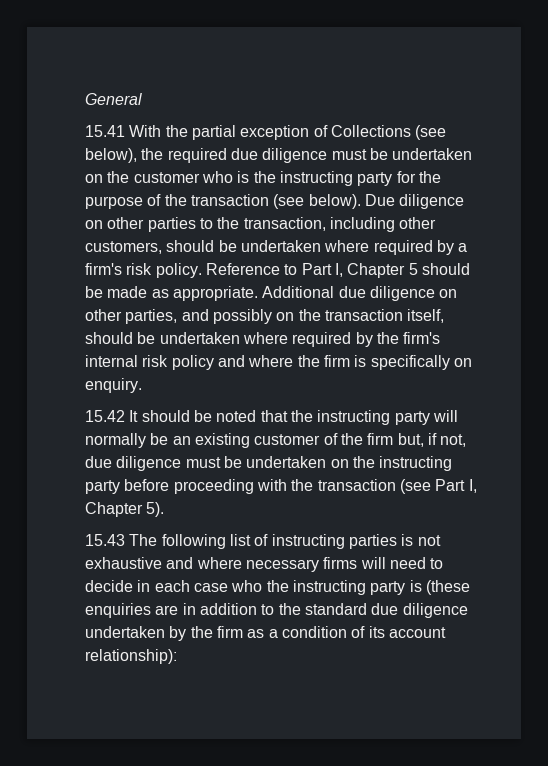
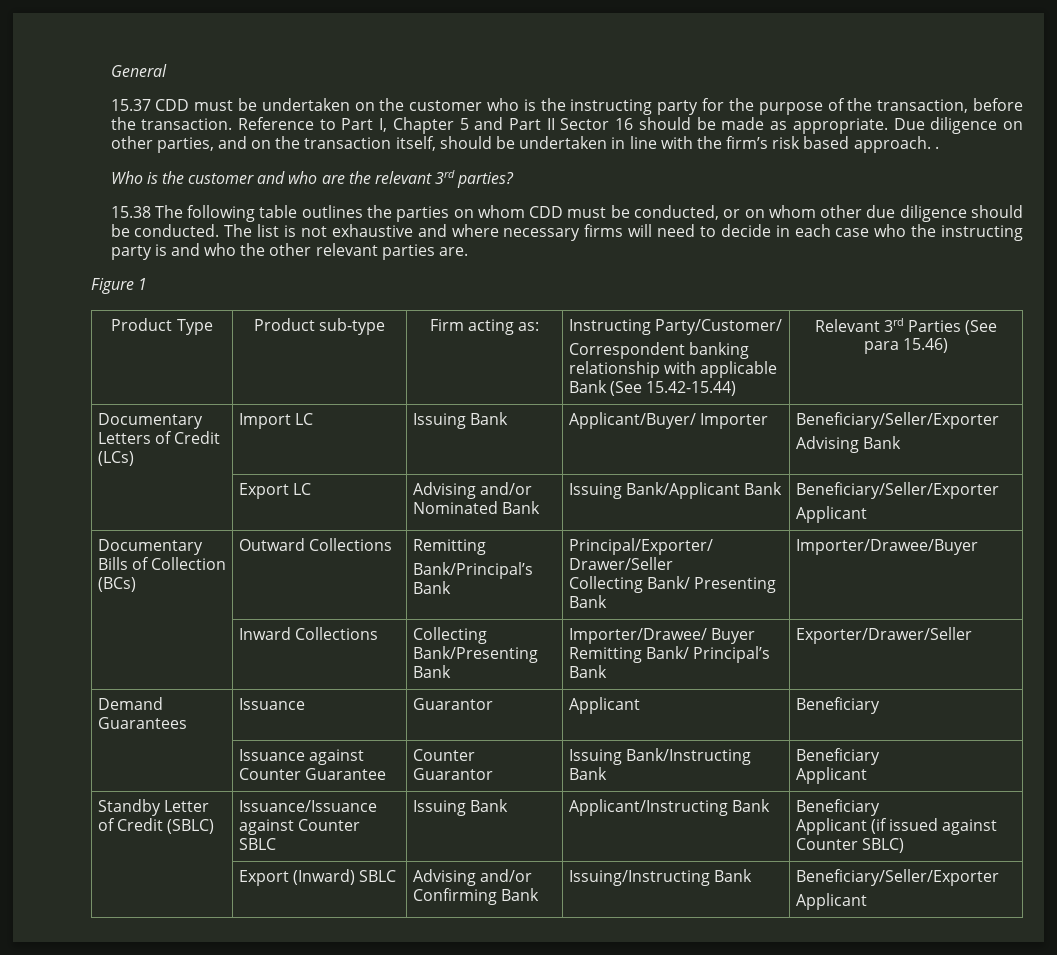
- 15.41 With the partial exception of Collections (see below), the required due diligence must be undertaken on the customer who is the instructing party for the purpose of the transaction (see below). Due diligence on other parties to the transaction, including other customers, should be undertaken where required by a firm's risk policy.
+ 15.37 CDD must be undertaken on the customer who is the instructing party for the purpose of the transaction, before the transaction.
- Reference to Part I, Chapter 5 should be made as appropriate.
+ Reference to Part I, Chapter 5 and Part II Sector 16 should be made as appropriate.
- Additional due diligence on other parties, and possibly on the transaction itself, should be undertaken where required by the firm's internal risk policy and where the firm is specifically on enquiry.
- 15.42 It should be noted that the instructing party will normally be an existing customer of the firm but, if not, due diligence must be undertaken on the instructing party before proceeding with the transaction (see Part I, Chapter 5).
- 15.43 The following list of instructing parties is not exhaustive and where necessary firms will need to decide in each case who the instructing party is (these enquiries are in addition to the standard due diligence undertaken by the firm as a condition of its account relationship):
+ Due diligence on other parties, and on the transaction itself, should be undertaken in line with the firm’s risk based approach. .
+ Who is the customer and who are the relevant 3rd parties?
+ 15.38 The following table outlines the parties on whom CDD must be conducted, or on whom other due diligence should be conducted. The list is not exhaustive and where necessary firms will need to decide in each case who the instructing party is and who the other relevant parties are.
+ Figure 1
+ Product Type | Product sub-type | Firm acting as: | Instructing Party/Customer/
+ Correspondent banking relationship with applicable Bank (See 15.42-15.44) | Relevant 3rd Parties (See para 15.46)
+ Documentary Letters of Credit (LCs) | Import LC | Issuing Bank | Applicant/Buyer/ Importer | Beneficiary/Seller/Exporter
+ Advising Bank
+ | Export LC | Advising and/or Nominated Bank | Issuing Bank/Applicant Bank | Beneficiary/Seller/Exporter
+ Applicant
+ Documentary Bills of Collection (BCs) | Outward Collections | Remitting
+ Bank/Principal’s Bank | Principal/Exporter/ Drawer/Seller
+ Collecting Bank/ Presenting Bank | Importer/Drawee/Buyer
+ | Inward Collections | Collecting Bank/Presenting Bank | Importer/Drawee/ Buyer Remitting Bank/ Principal’s Bank | Exporter/Drawer/Seller
+ Demand Guarantees | Issuance | Guarantor | Applicant | Beneficiary
+ | Issuance against Counter Guarantee | Counter Guarantor | Issuing Bank/Instructing Bank | Beneficiary
+ Applicant
+ Standby Letter of Credit (SBLC) | Issuance/Issuance against Counter SBLC | Issuing Bank | Applicant/Instructing Bank | Beneficiary
+ Applicant (if issued against Counter SBLC)
+ | Export (Inward) SBLC | Advising and/or Confirming Bank | Issuing/Instructing Bank | Beneficiary/Seller/Exporter
+ Applicant

